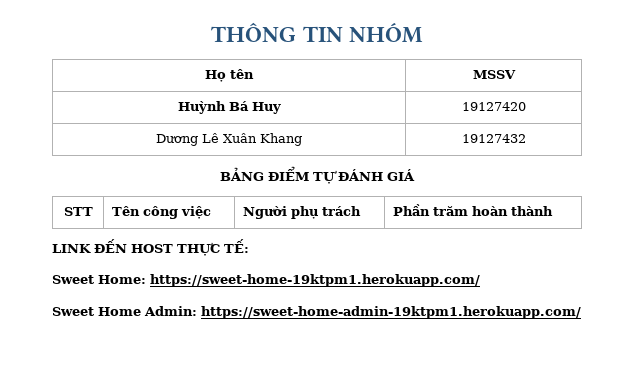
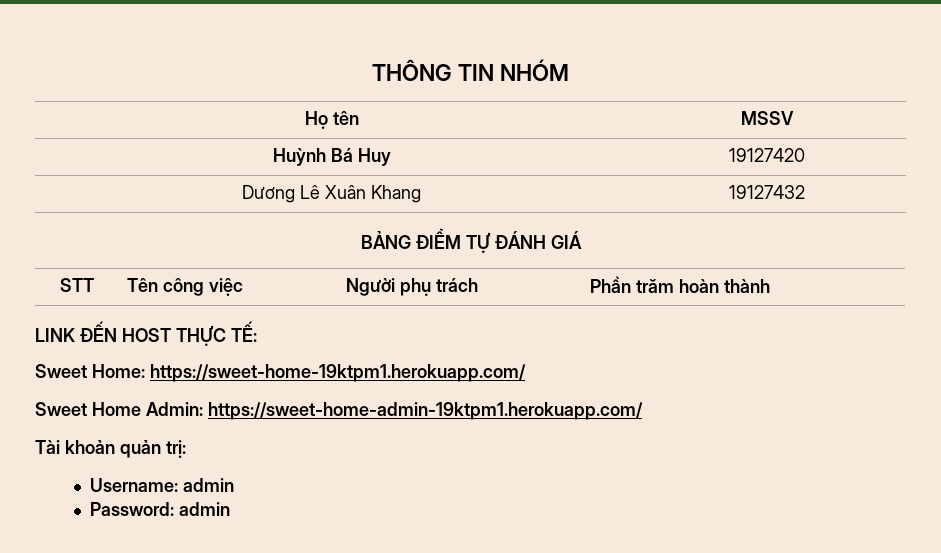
+ Tài khoản quản trị:
+ Username: admin
+ Password: admin

